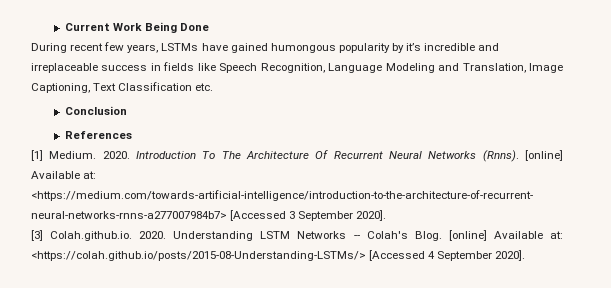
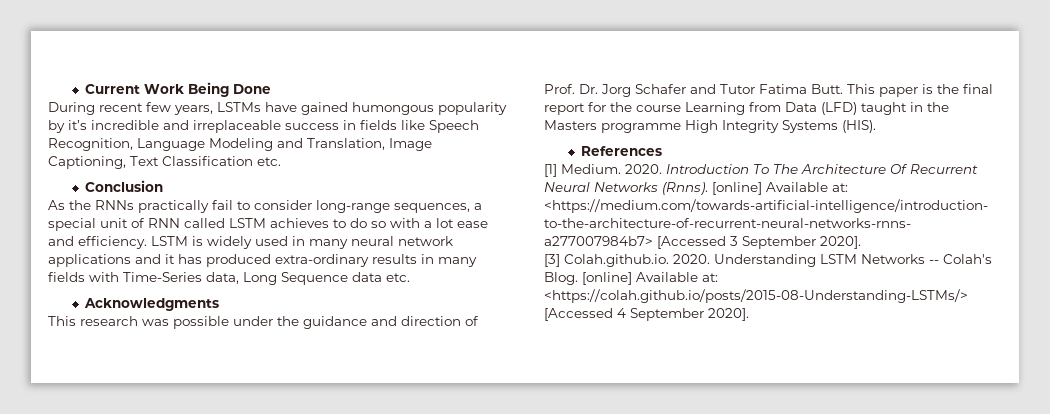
+ As the RNNs practically fail to consider long-range sequences, a special unit of RNN called LSTM achieves to do so with a lot ease and efficiency. LSTM is widely used in many neural network applications and it has produced extra-ordinary results in many fields with Time-Series data, Long Sequence data etc.
+ Acknowledgments
+ This research was possible under the guidance and direction of Prof. Dr. Jorg Schafer and Tutor Fatima Butt. This paper is the final report for the course Learning from Data (LFD) taught in the Masters programme High Integrity Systems (HIS).

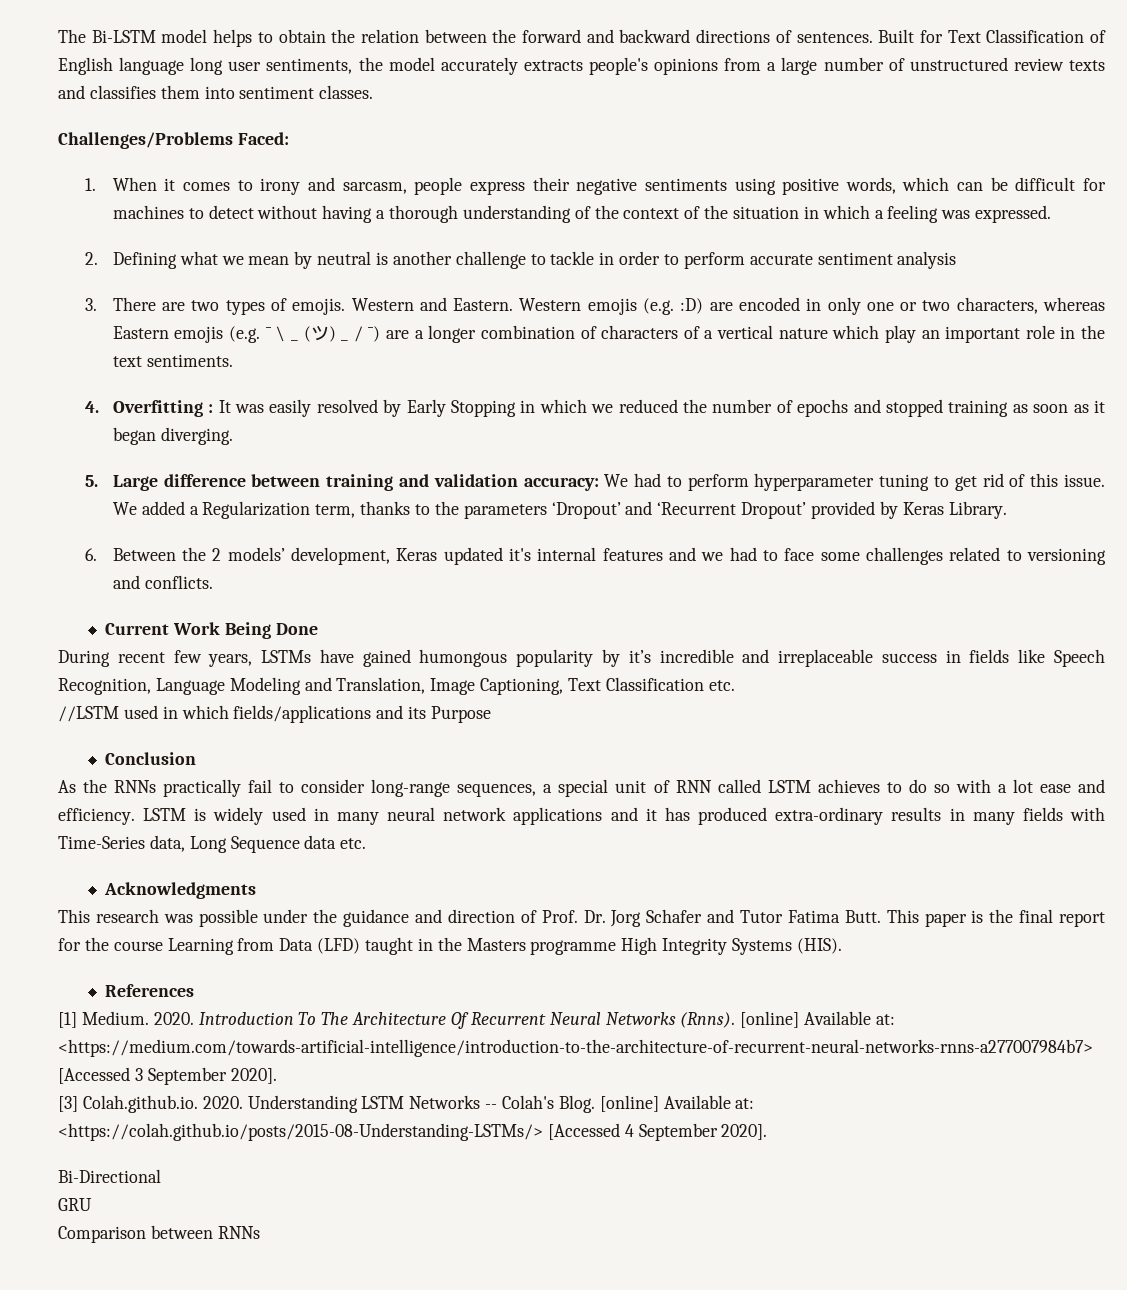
+ The Bi-LSTM model helps to obtain the relation between the forward and backward directions of sentences. Built for Text Classification of English language long user sentiments, the model accurately extracts people's opinions from a large number of unstructured review texts and classifies them into sentiment classes.
+ Challenges/Problems Faced:
+ 1. When it comes to irony and sarcasm, people express their negative sentiments using positive words, which can be difficult for machines to detect without having a thorough understanding of the context of the situation in which a feeling was expressed.
+ 2. Defining what we mean by neutral is another challenge to tackle in order to perform accurate sentiment analysis
+ 3. There are two types of emojis. Western and Eastern. Western emojis (e.g. :D) are encoded in only one or two characters, whereas Eastern emojis (e.g. ¯ \ _ (ツ) _ / ¯) are a longer combination of characters of a vertical nature which play an important role in the text sentiments.
+ 4. Overfitting : It was easily resolved by Early Stopping in which we reduced the number of epochs and stopped training as soon as it began diverging.
+ 5. Large difference between training and validation accuracy: We had to perform hyperparameter tuning to get rid of this issue. We added a Regularization term, thanks to the parameters ‘Dropout’ and ‘Recurrent Dropout’ provided by Keras Library.
+ 6. Between the 2 models’ development, Keras updated it's internal features and we had to face some challenges related to versioning and conflicts.
+ //LSTM used in which fields/applications and its Purpose
+ Bi-Directional
+ GRU
+ Comparison between RNNs

